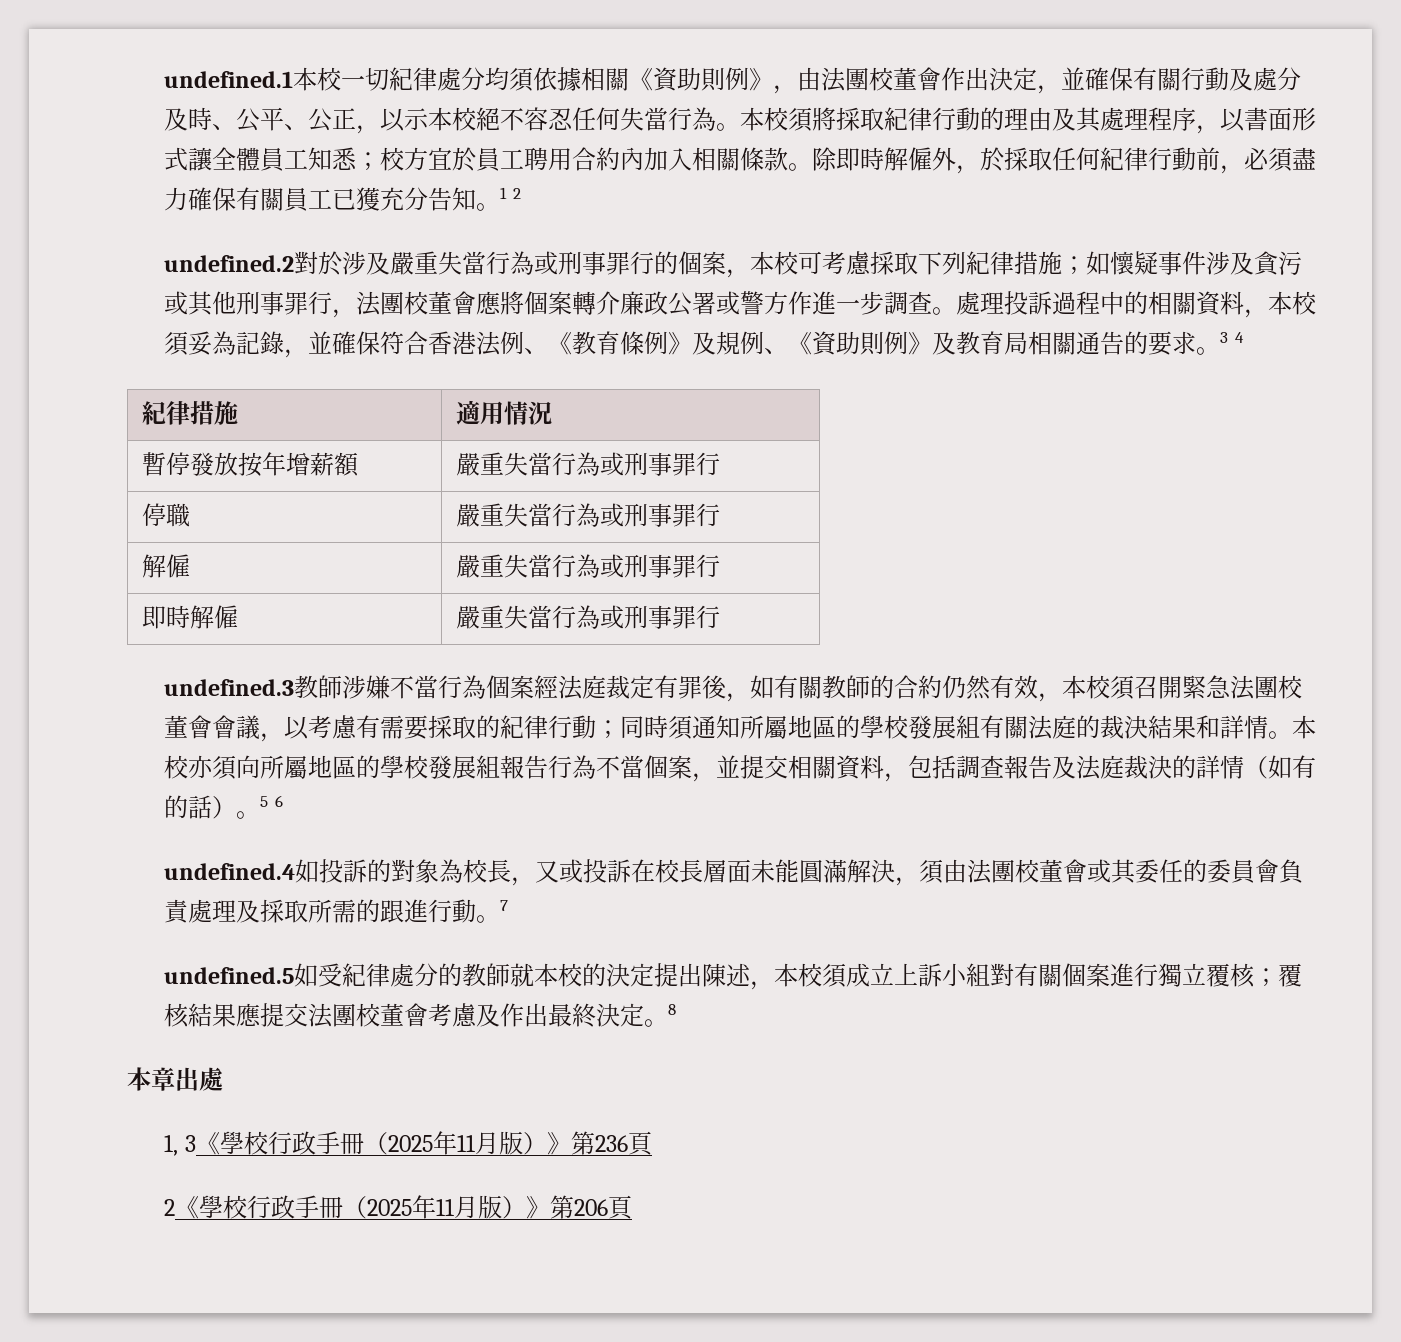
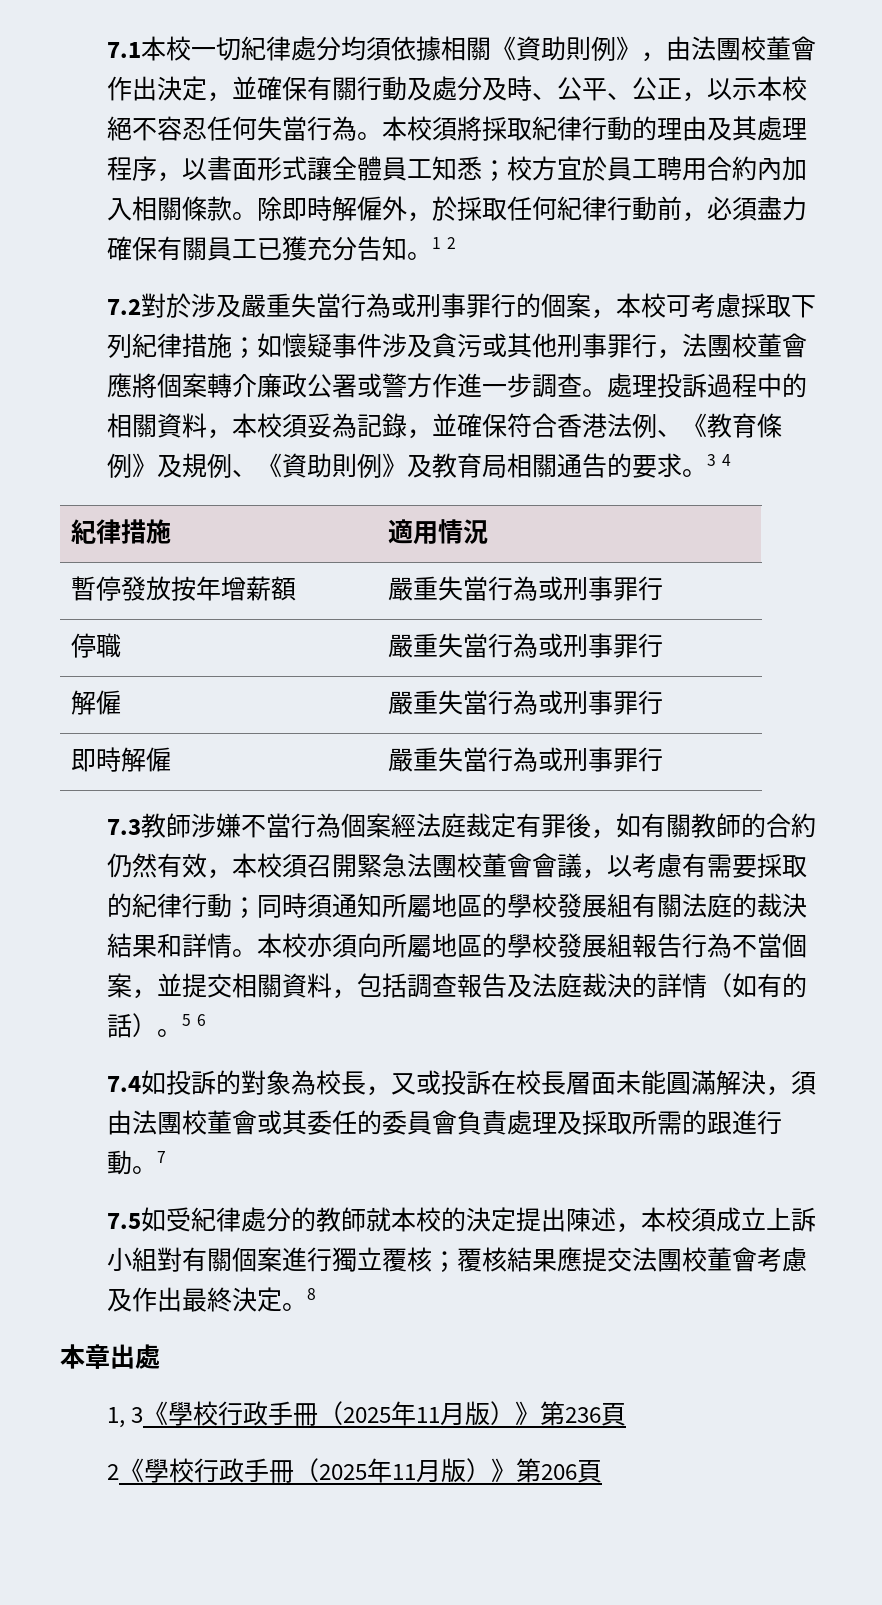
- undefined.1本校一切紀律處分均須依據相關《資助則例》，由法團校董會作出決定，並確保有關行動及處分及時、公平、公正，以示本校絕不容忍任何失當行為。
+ 7.1本校一切紀律處分均須依據相關《資助則例》，由法團校董會作出決定，並確保有關行動及處分及時、公平、公正，以示本校絕不容忍任何失當行為。
- undefined.2對於涉及嚴重失當行為或刑事罪行的個案，本校可考慮採取下列紀律措施；如懷疑事件涉及貪污或其他刑事罪行，法團校董會應將個案轉介廉政公署或警方作進一步調查。
+ 7.2對於涉及嚴重失當行為或刑事罪行的個案，本校可考慮採取下列紀律措施；如懷疑事件涉及貪污或其他刑事罪行，法團校董會應將個案轉介廉政公署或警方作進一步調查。
- undefined.3教師涉嫌不當行為個案經法庭裁定有罪後，如有關教師的合約仍然有效，本校須召開緊急法團校董會會議，以考慮有需要採取的紀律行動；同時須通知所屬地區的學校發展組有關法庭的裁決結果和詳情。
+ 7.3教師涉嫌不當行為個案經法庭裁定有罪後，如有關教師的合約仍然有效，本校須召開緊急法團校董會會議，以考慮有需要採取的紀律行動；同時須通知所屬地區的學校發展組有關法庭的裁決結果和詳情。
- undefined.4如投訴的對象為校長，又或投訴在校長層面未能圓滿解決，須由法團校董會或其委任的委員會負責處理及採取所需的跟進行動。
+ 7.4如投訴的對象為校長，又或投訴在校長層面未能圓滿解決，須由法團校董會或其委任的委員會負責處理及採取所需的跟進行動。
- undefined.5如受紀律處分的教師就本校的決定提出陳述，本校須成立上訴小組對有關個案進行獨立覆核；覆核結果應提交法團校董會考慮及作出最終決定。
+ 7.5如受紀律處分的教師就本校的決定提出陳述，本校須成立上訴小組對有關個案進行獨立覆核；覆核結果應提交法團校董會考慮及作出最終決定。

